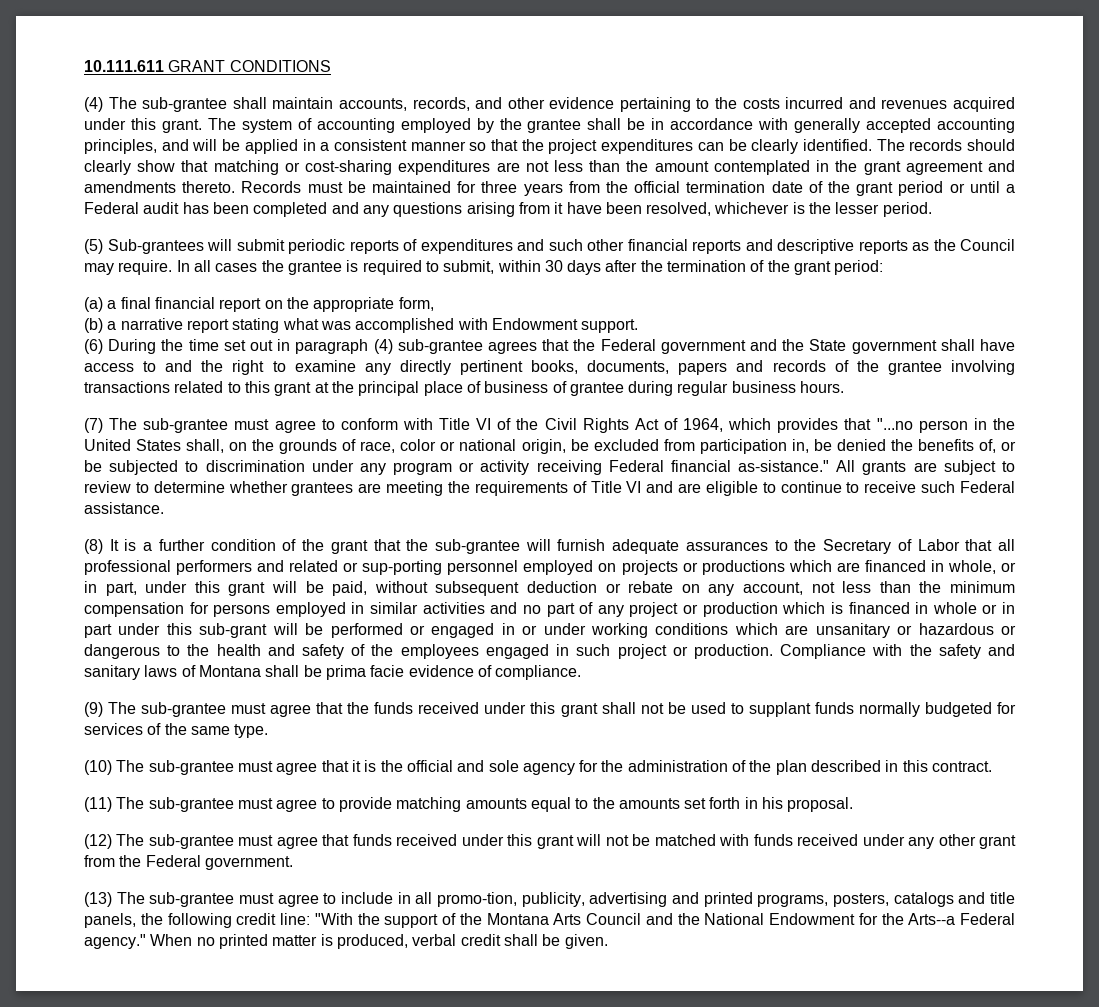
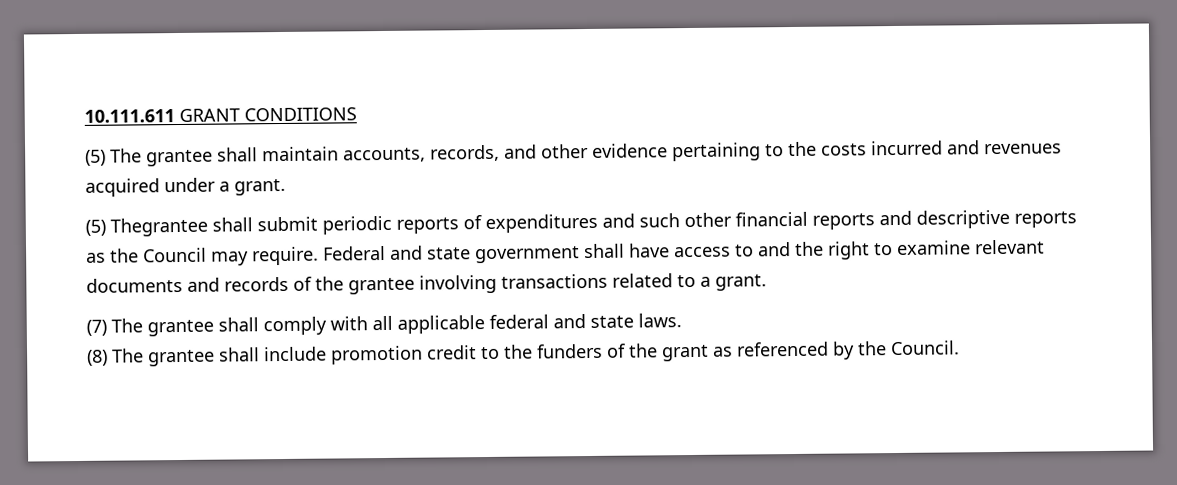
- (4) The sub-grantee shall maintain accounts, records, and other evidence pertaining to the costs incurred and revenues acquired under this grant. The system of accounting employed by the grantee shall be in accordance with generally accepted accounting principles, and will be applied in a consistent manner so that the project expenditures can be clearly identified. The records should clearly show that matching or cost-sharing expenditures are not less than the amount contemplated in the grant agreement and amendments thereto. Records must be maintained for three years from the official termination date of the grant period or until a Federal audit has been completed and any questions arising from it have been resolved, whichever is the lesser period.
- (5) Sub-grantees will submit periodic reports of expenditures and such other financial reports and descriptive reports as the Council may require.
+ (5) The grantee shall maintain accounts, records, and other evidence pertaining to the costs incurred and revenues acquired under a grant.
+ (5) Thegrantee shall submit periodic reports of expenditures and such other financial reports and descriptive reports as the Council may require.
- In all cases the grantee is required to submit, within 30 days after the termination of the grant period:
- (a) a final financial report on the appropriate form,
- (b) a narrative report stating what was accomplished with Endowment support.
- (6) During the time set out in paragraph (4) sub-grantee agrees that the Federal government and the State government shall have access to and the right to examine any directly pertinent books, documents, papers and records of the grantee involving transactions related to this grant at the principal place of business of grantee during regular business hours.
- (7) The sub-grantee must agree to conform with Title VI of the Civil Rights Act of 1964, which provides that "...no person in the United States shall, on the grounds of race, color or national origin, be excluded from participation in, be denied the benefits of, or be subjected to discrimination under any program or activity receiving Federal financial as-sistance." All grants are subject to review to determine whether grantees are meeting the requirements of Title VI and are eligible to continue to receive such Federal assistance.
- (8) It is a further condition of the grant that the sub-grantee will furnish adequate assurances to the Secretary of Labor that all professional performers and related or sup-porting personnel employed on projects or productions which are financed in whole, or in part, under this grant will be paid, without subsequent deduction or rebate on any account, not less than the minimum compensation for persons employed in similar activities and no part of any project or production which is financed in whole or in part under this sub-grant will be performed or engaged in or under working conditions which are unsanitary or hazardous or dangerous to the health and safety of the employees engaged in such project or production. Compliance with the safety and sanitary laws of Montana shall be prima facie evidence of compliance.
- (9) The sub-grantee must agree that the funds received under this grant shall not be used to supplant funds normally budgeted for services of the same type.
- (10) The sub-grantee must agree that it is the official and sole agency for the administration of the plan described in this contract.
- (11) The sub-grantee must agree to provide matching amounts equal to the amounts set forth in his proposal.
- (12) The sub-grantee must agree that funds received under this grant will not be matched with funds received under any other grant from the Federal government.
- (13) The sub-grantee must agree to include in all promo-tion, publicity, advertising and printed programs, posters, catalogs and title panels, the following credit line: "With the support of the Montana Arts Council and the National Endowment for the Arts--a Federal agency." When no printed matter is produced, verbal credit shall be given.
+ Federal and state government shall have access to and the right to examine relevant documents and records of the grantee involving transactions related to a grant.
+ (7) The grantee shall comply with all applicable federal and state laws.
+ (8) The grantee shall include promotion credit to the funders of the grant as referenced by the Council.

